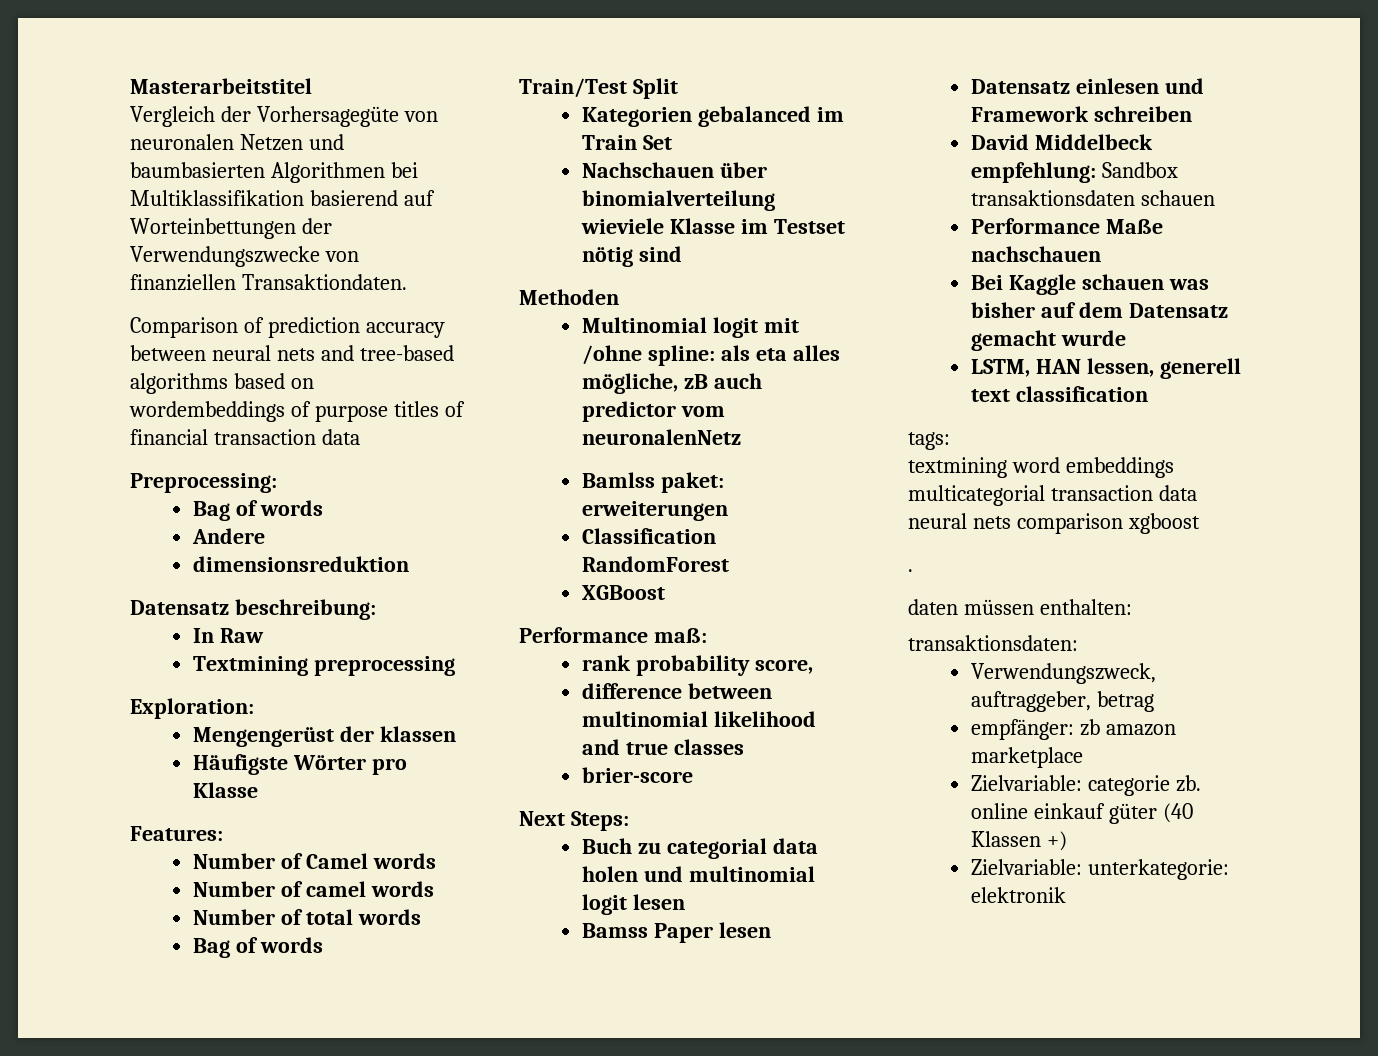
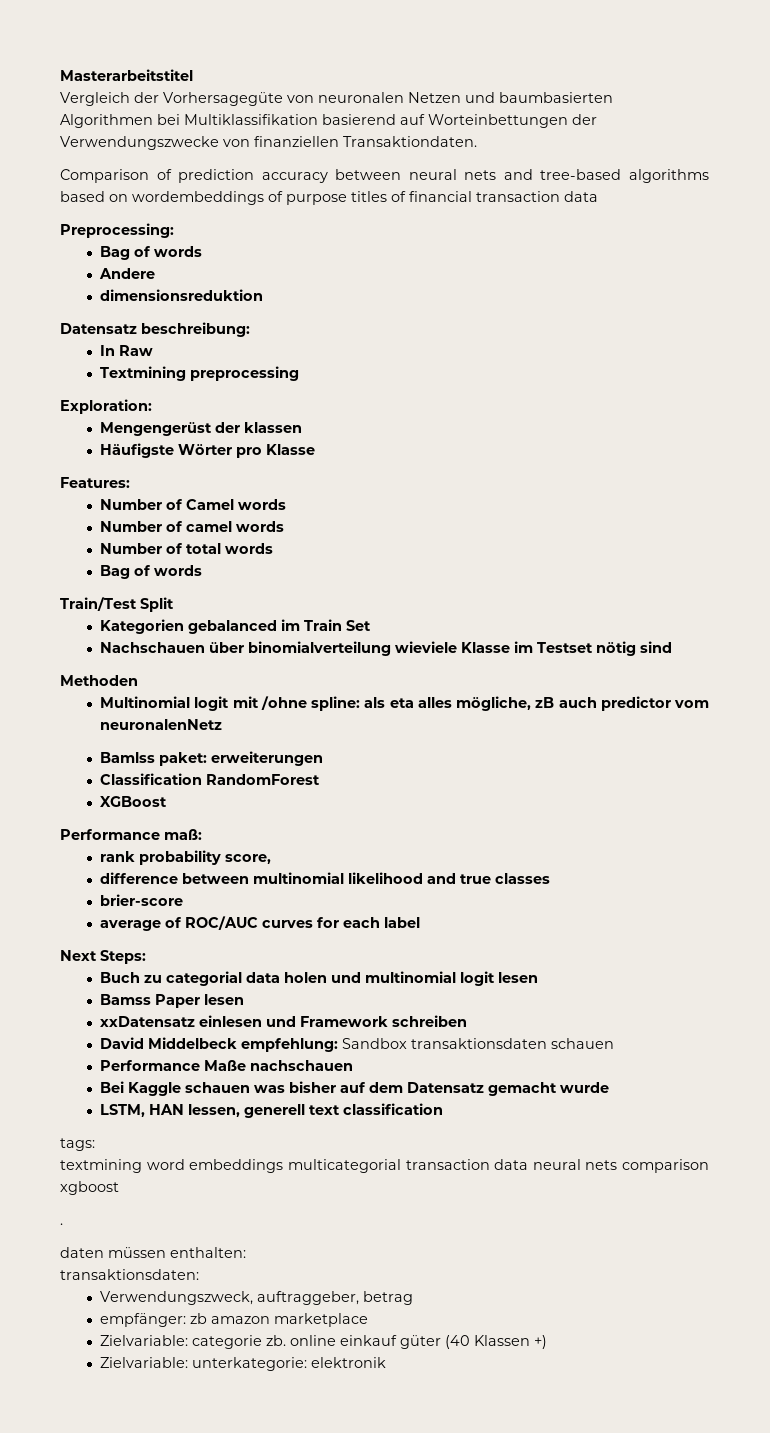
+ average of ROC/AUC curves for each label
- Datensatz einlesen und Framework schreiben
+ xxDatensatz einlesen und Framework schreiben

